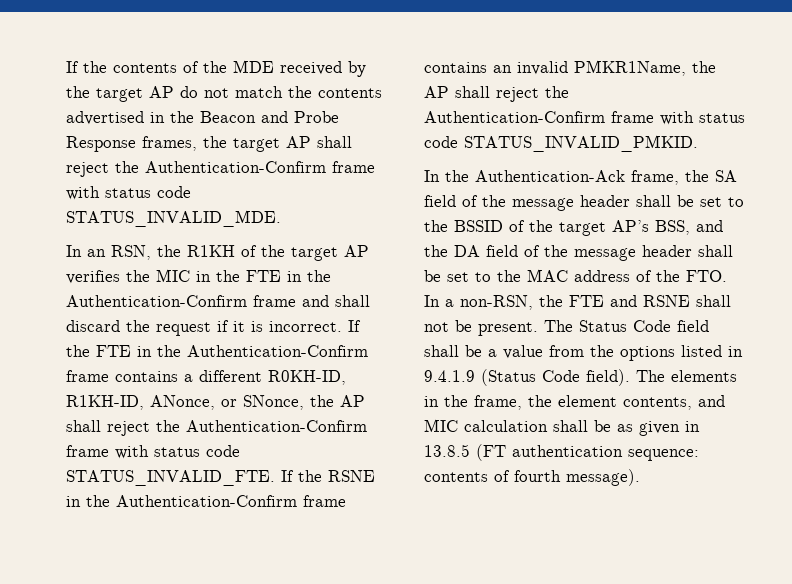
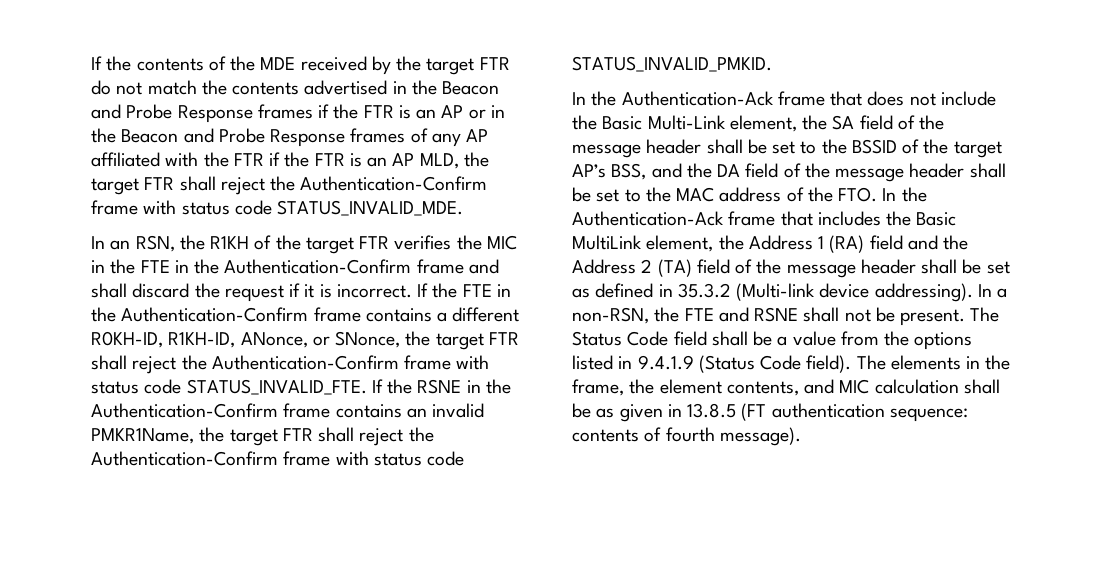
- If the contents of the MDE received by the target AP do not match the contents advertised in the Beacon and Probe Response frames, the target AP shall reject the Authentication-Confirm frame with status code STATUS_INVALID_MDE.
+ If the contents of the MDE received by the target FTR do not match the contents advertised in the Beacon and Probe Response frames if the FTR is an AP or in the Beacon and Probe Response frames of any AP affiliated with the FTR if the FTR is an AP MLD, the target FTR shall reject the Authentication-Confirm frame with status code STATUS_INVALID_MDE.
- In an RSN, the R1KH of the target AP verifies the MIC in the FTE in the Authentication-Confirm frame and shall discard the request if it is incorrect.
+ In an RSN, the R1KH of the target FTR verifies the MIC in the FTE in the Authentication-Confirm frame and shall discard the request if it is incorrect.
- If the FTE in the Authentication-Confirm frame contains a different R0KH-ID, R1KH-ID, ANonce, or SNonce, the AP shall reject the Authentication-Confirm frame with status code STATUS_INVALID_FTE.
+ If the FTE in the Authentication-Confirm frame contains a different R0KH-ID, R1KH-ID, ANonce, or SNonce, the target FTR shall reject the Authentication-Confirm frame with status code STATUS_INVALID_FTE.
- If the RSNE in the Authentication-Confirm frame contains an invalid PMKR1Name, the AP shall reject the Authentication-Confirm frame with status code STATUS_INVALID_PMKID.
+ If the RSNE in the Authentication-Confirm frame contains an invalid PMKR1Name, the target FTR shall reject the Authentication-Confirm frame with status code STATUS_INVALID_PMKID.
- In the Authentication-Ack frame, the SA field of the message header shall be set to the BSSID of the target AP’s BSS, and the DA field of the message header shall be set to the MAC address of the FTO. In a non-RSN, the FTE and RSNE shall not be present.
+ In the Authentication-Ack frame that does not include the Basic Multi-Link element, the SA field of the message header shall be set to the BSSID of the target AP’s BSS, and the DA field of the message header shall be set to the MAC address of the FTO. In the Authentication-Ack frame that includes the Basic MultiLink element, the Address 1 (RA) field and the Address 2 (TA) field of the message header shall be set as defined in 35.3.2 (Multi-link device addressing). In a non-RSN, the FTE and RSNE shall not be present.

